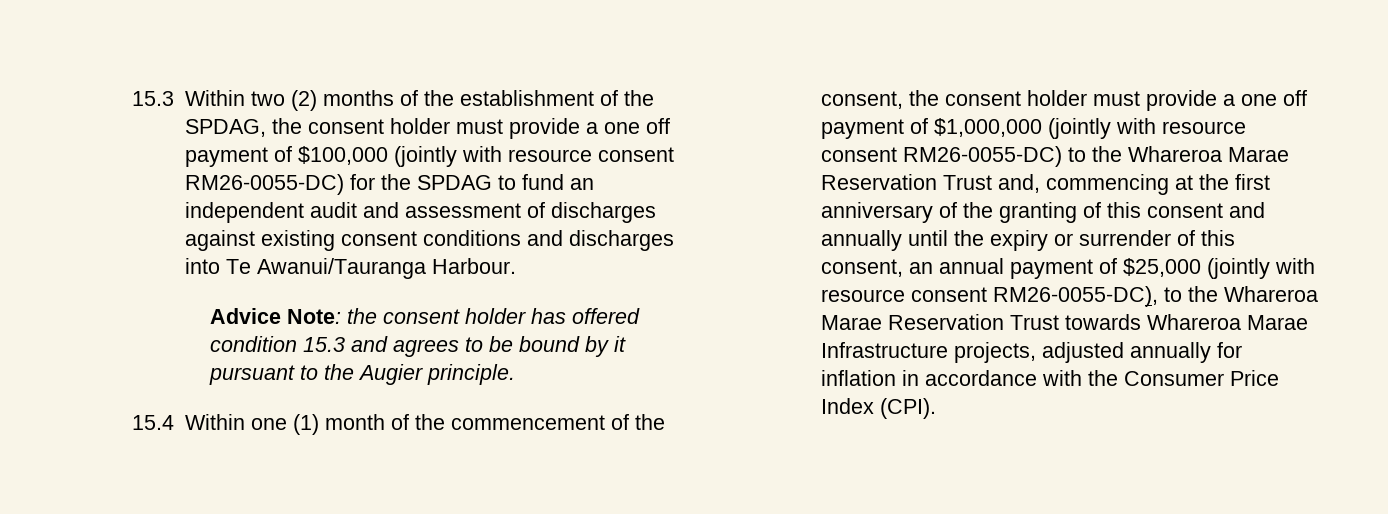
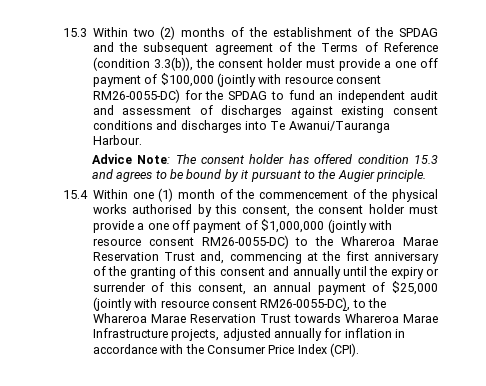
- 15.3 Within two (2) months of the establishment of the SPDAG, the consent holder must provide a one off payment of $100,000 (jointly with resource consent RM26-0055-DC) for the SPDAG to fund an independent audit and assessment of discharges against existing consent conditions and discharges into Te Awanui/Tauranga Harbour.
+ 15.3 Within two (2) months of the establishment of the SPDAG and the subsequent agreement of the Terms of Reference (condition 3.3(b)), the consent holder must provide a one off payment of $100,000 (jointly with resource consent RM26-0055-DC) for the SPDAG to fund an independent audit and assessment of discharges against existing consent conditions and discharges into Te Awanui/Tauranga Harbour.
- Advice Note: the consent holder has offered condition 15.3 and agrees to be bound by it pursuant to the Augier principle.
+ Advice Note: The consent holder has offered condition 15.3 and agrees to be bound by it pursuant to the Augier principle.
- 15.4 Within one (1) month of the commencement of the consent, the consent holder must provide a one off payment of $1,000,000 (jointly with resource consent RM26-0055-DC) to the Whareroa Marae Reservation Trust and, commencing at the first anniversary of the granting of this consent and annually until the expiry or surrender of this consent, an annual payment of $25,000 (jointly with resource consent RM26-0055-DC), to the Whareroa Marae Reservation Trust towards Whareroa Marae Infrastructure projects, adjusted annually for inflation in accordance with the Consumer Price Index (CPI).
+ 15.4 Within one (1) month of the commencement of the physical works authorised by this consent, the consent holder must provide a one off payment of $1,000,000 (jointly with resource consent RM26-0055-DC) to the Whareroa Marae Reservation Trust and, commencing at the first anniversary of the granting of this consent and annually until the expiry or surrender of this consent, an annual payment of $25,000 (jointly with resource consent RM26-0055-DC), to the Whareroa Marae Reservation Trust towards Whareroa Marae Infrastructure projects, adjusted annually for inflation in accordance with the Consumer Price Index (CPI).

